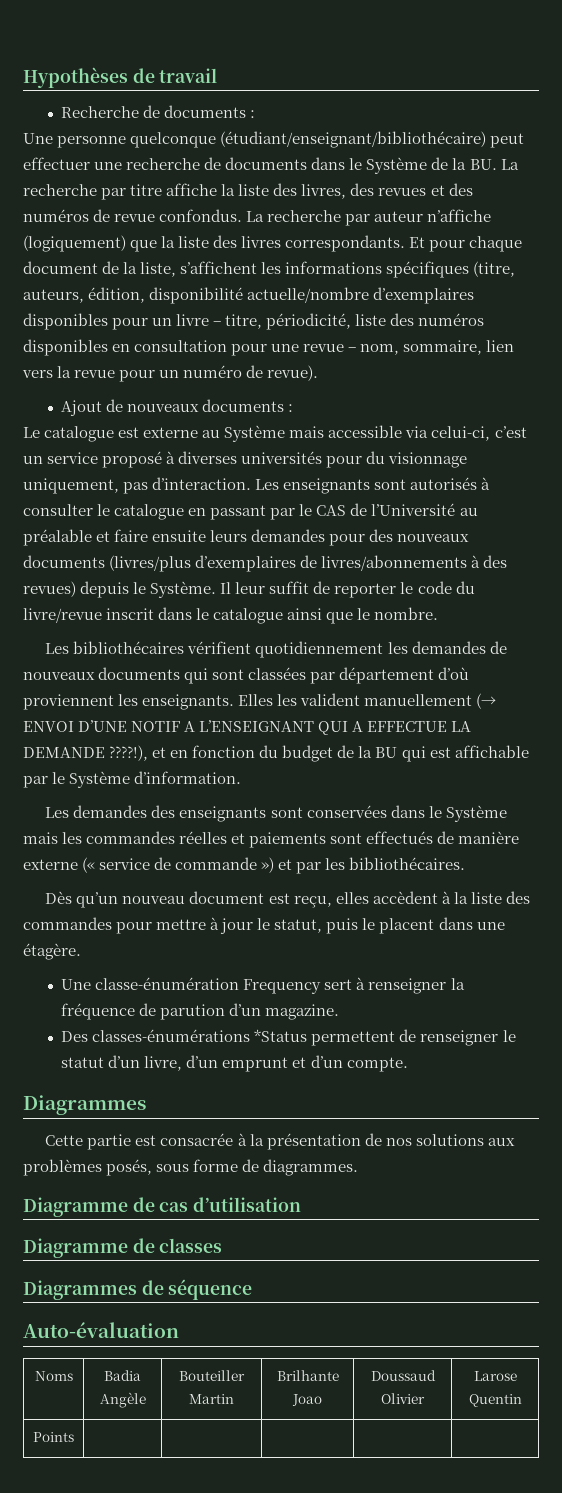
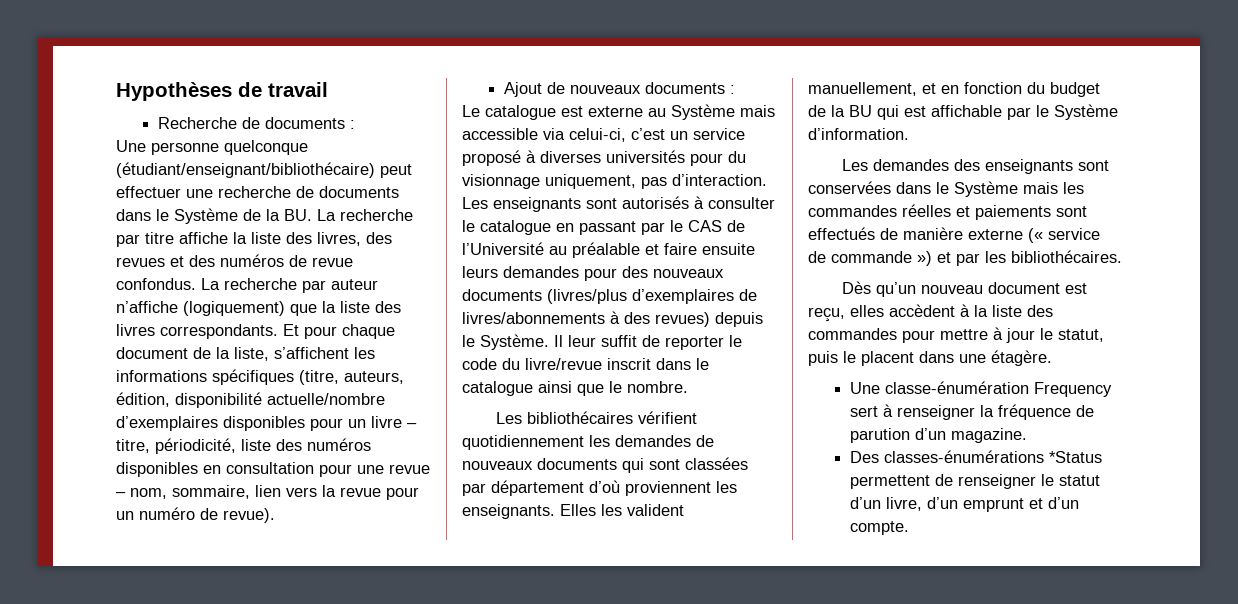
- Elles les valident manuellement (→ ENVOI D’UNE NOTIF A L’ENSEIGNANT QUI A EFFECTUE LA DEMANDE ????!), et en fonction du budget de la BU qui est affichable par le Système d’information.
+ Elles les valident manuellement, et en fonction du budget de la BU qui est affichable par le Système d’information.
  Des classes-énumérations *Status permettent de renseigner le statut d’un livre, d’un emprunt et d’un compte.
- Diagrammes
- Cette partie est consacrée à la présentation de nos solutions aux problèmes posés, sous forme de diagrammes.
- Diagramme de cas d’utilisation
- Diagramme de classes
- Diagrammes de séquence
- Auto-évaluation
- Noms | Badia Angèle | Bouteiller Martin | Brilhante Joao | Doussaud Olivier | Larose Quentin
- Points | | | | |

